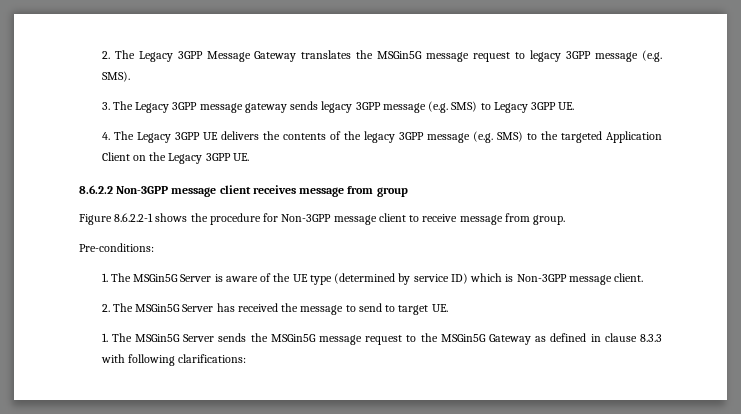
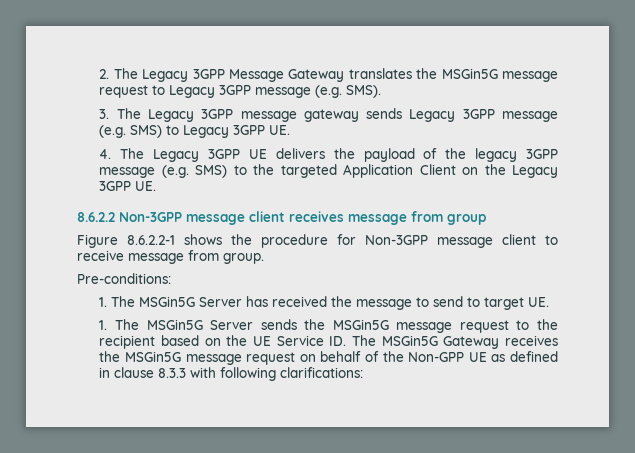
- 2. The Legacy 3GPP Message Gateway translates the MSGin5G message request to legacy 3GPP message (e.g. SMS).
+ 2. The Legacy 3GPP Message Gateway translates the MSGin5G message request to Legacy 3GPP message (e.g. SMS).
- 3. The Legacy 3GPP message gateway sends legacy 3GPP message (e.g. SMS) to Legacy 3GPP UE.
+ 3. The Legacy 3GPP message gateway sends Legacy 3GPP message (e.g. SMS) to Legacy 3GPP UE.
- 4. The Legacy 3GPP UE delivers the contents of the legacy 3GPP message (e.g. SMS) to the targeted Application Client on the Legacy 3GPP UE.
+ 4. The Legacy 3GPP UE delivers the payload of the legacy 3GPP message (e.g. SMS) to the targeted Application Client on the Legacy 3GPP UE.
- 1. The MSGin5G Server is aware of the UE type (determined by service ID) which is Non-3GPP message client.
- 2. The MSGin5G Server has received the message to send to target UE.
+ 1. The MSGin5G Server has received the message to send to target UE.
- 1. The MSGin5G Server sends the MSGin5G message request to the MSGin5G Gateway as defined in clause 8.3.3 with following clarifications:
+ 1. The MSGin5G Server sends the MSGin5G message request to the recipient based on the UE Service ID. The MSGin5G Gateway receives the MSGin5G message request on behalf of the Non-GPP UE as defined in clause 8.3.3 with following clarifications:

